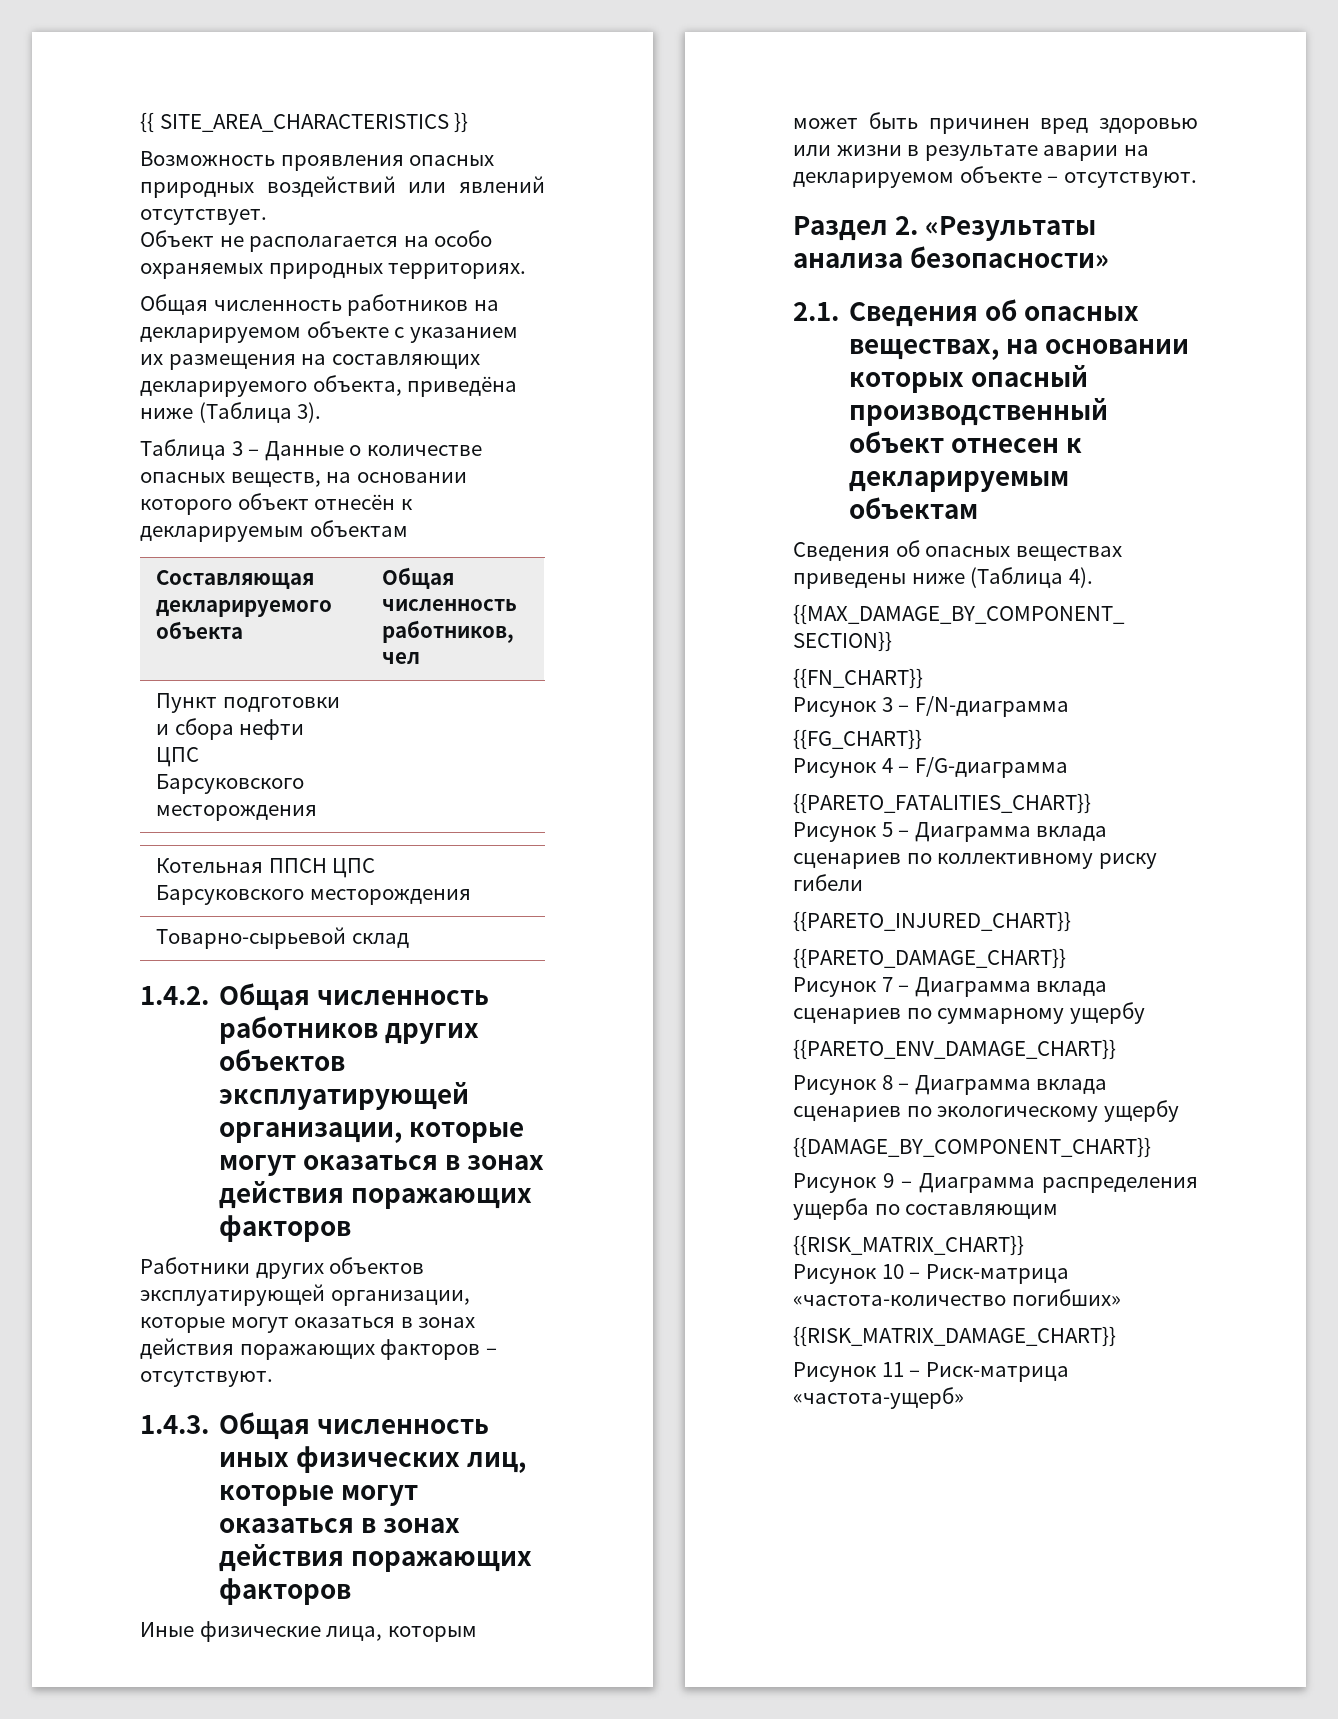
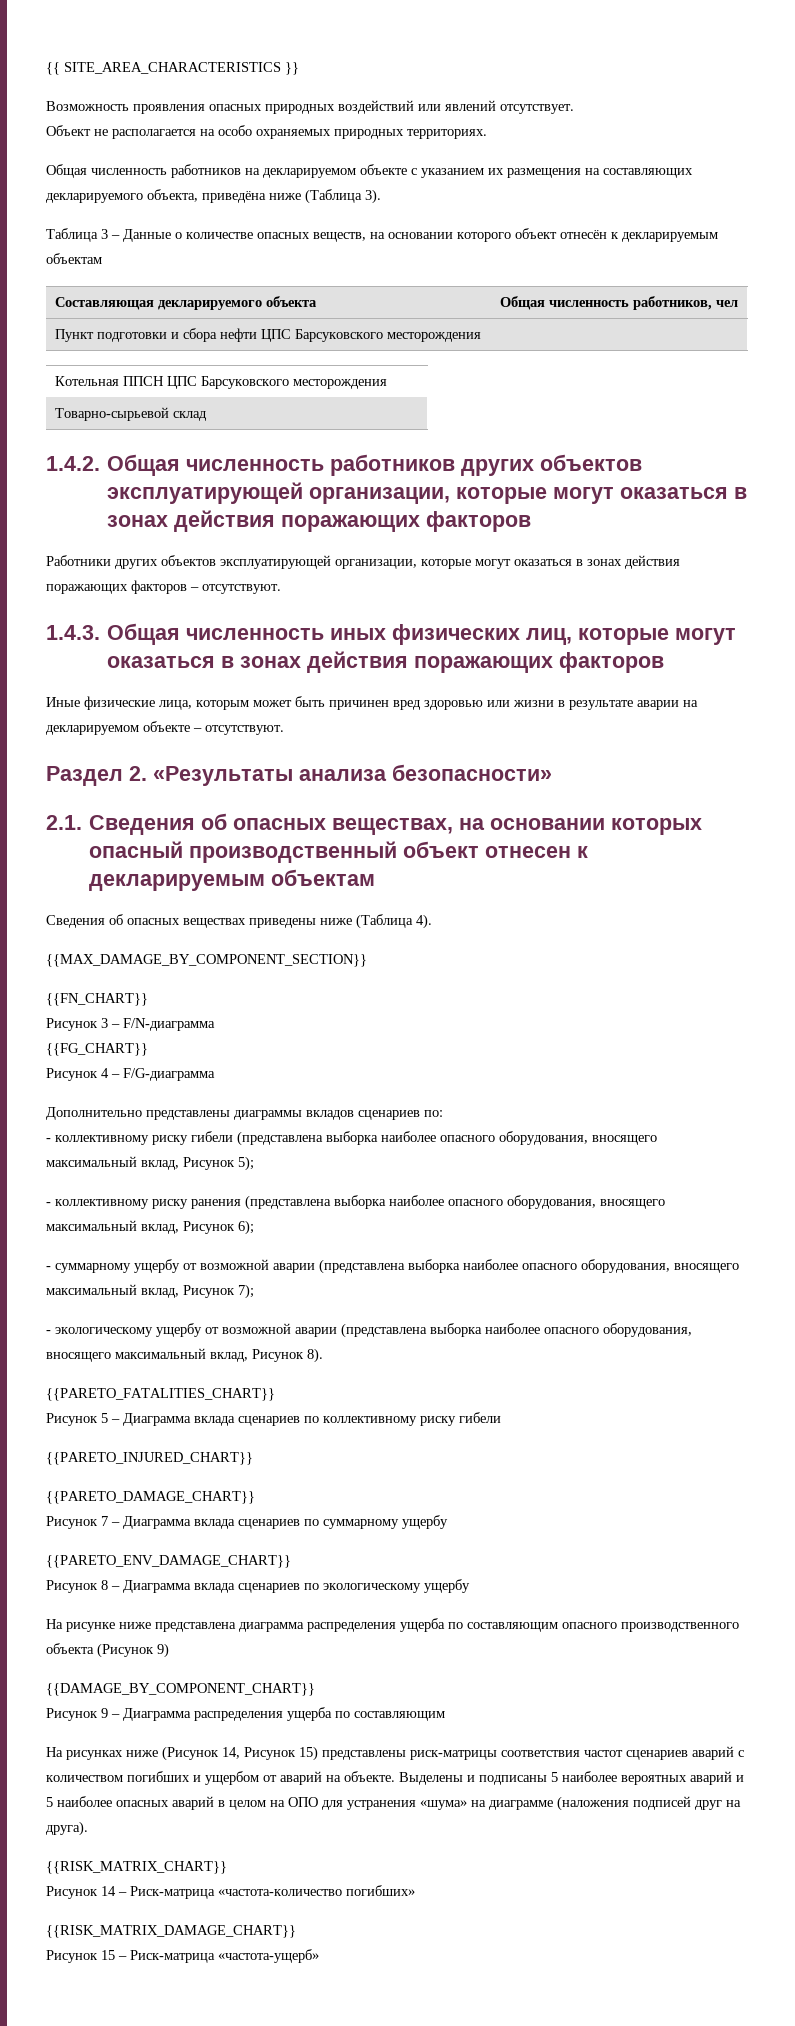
+ Дополнительно представлены диаграммы вкладов сценариев по:
+ - коллективному риску гибели (представлена выборка наиболее опасного оборудования, вносящего максимальный вклад, Рисунок 5);
+ - коллективному риску ранения (представлена выборка наиболее опасного оборудования, вносящего максимальный вклад, Рисунок 6);
+ - суммарному ущербу от возможной аварии (представлена выборка наиболее опасного оборудования, вносящего максимальный вклад, Рисунок 7);
+ - экологическому ущербу от возможной аварии (представлена выборка наиболее опасного оборудования, вносящего максимальный вклад, Рисунок 8).
+ На рисунке ниже представлена диаграмма распределения ущерба по составляющим опасного производственного объекта (Рисунок 9)
+ На рисунках ниже (Рисунок 14, Рисунок 15) представлены риск-матрицы соответствия частот сценариев аварий с количеством погибших и ущербом от аварий на объекте. Выделены и подписаны 5 наиболее вероятных аварий и 5 наиболее опасных аварий в целом на ОПО для устранения «шума» на диаграмме (наложения подписей друг на друга).
- Рисунок 10 – Риск-матрица «частота-количество погибших»
+ Рисунок 14 – Риск-матрица «частота-количество погибших»
- Рисунок 11 – Риск-матрица «частота-ущерб»
+ Рисунок 15 – Риск-матрица «частота-ущерб»

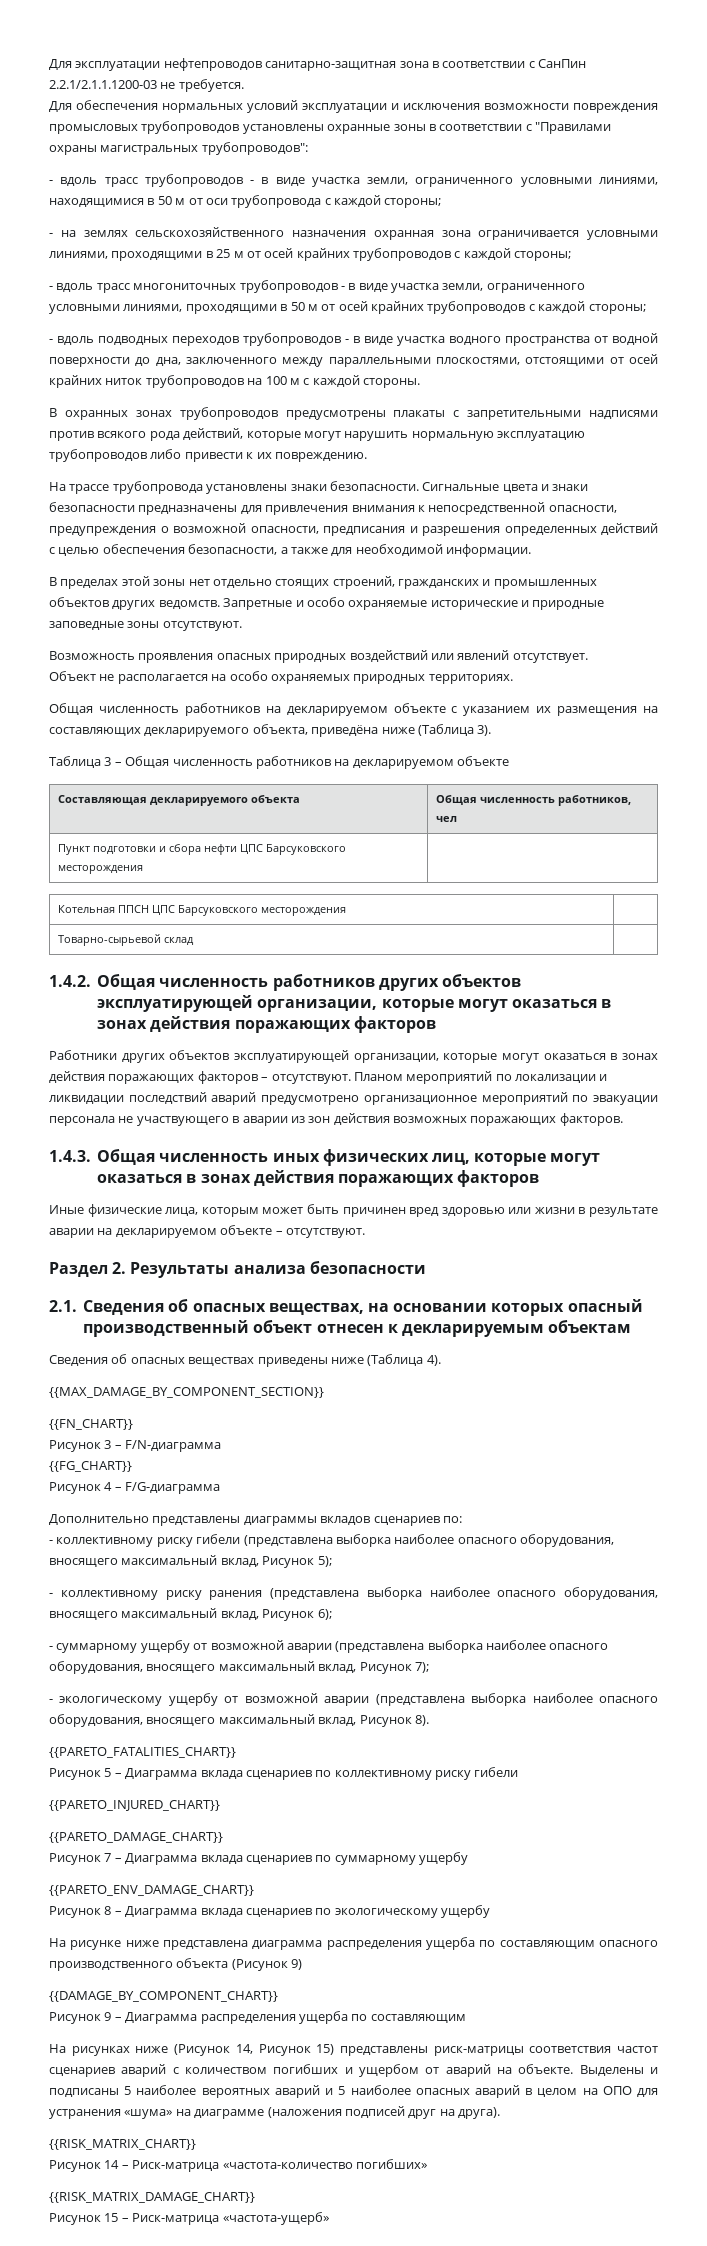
- {{ SITE_AREA_CHARACTERISTICS }}
+ Для эксплуатации нефтепроводов санитарно-защитная зона в соответствии с СанПин 2.2.1/2.1.1.1200-03 не требуется.
+ Для обеспечения нормальных условий эксплуатации и исключения возможности повреждения промысловых трубопроводов установлены охранные зоны в соответствии с "Правилами охраны магистральных трубопроводов":
+ - вдоль трасс трубопроводов - в виде участка земли, ограниченного условными линиями, находящимися в 50 м от оси трубопровода с каждой стороны;
+ - на землях сельскохозяйственного назначения охранная зона ограничивается условными линиями, проходящими в 25 м от осей крайних трубопроводов с каждой стороны;
+ - вдоль трасс многониточных трубопроводов - в виде участка земли, ограниченного условными линиями, проходящими в 50 м от осей крайних трубопроводов с каждой стороны;
+ - вдоль подводных переходов трубопроводов - в виде участка водного пространства от водной поверхности до дна, заключенного между параллельными плоскостями, отстоящими от осей крайних ниток трубопроводов на 100 м с каждой стороны.
+ В охранных зонах трубопроводов предусмотрены плакаты с запретительными надписями против всякого рода действий, которые могут нарушить нормальную эксплуатацию трубопроводов либо привести к их повреждению.
+ На трассе трубопровода установлены знаки безопасности. Сигнальные цвета и знаки безопасности предназначены для привлечения внимания к непосредственной опасности, предупреждения о возможной опасности, предписания и разрешения определенных действий с целью обеспечения безопасности, а также для необходимой информации.
+ В пределах этой зоны нет отдельно стоящих строений, гражданских и промышленных объектов других ведомств. Запретные и особо охраняемые исторические и природные заповедные зоны отсутствуют.
- Таблица 3 – Данные о количестве опасных веществ, на основании которого объект отнесён к декларируемым объектам
+ Таблица 3 – Общая численность работников на декларируемом объекте
+ Планом мероприятий по локализации и ликвидации последствий аварий предусмотрено организационное мероприятий по эвакуации персонала не участвующего в аварии из зон действия возможных поражающих факторов.
- Раздел 2. «Результаты анализа безопасности»
+ Раздел 2. Результаты анализа безопасности

